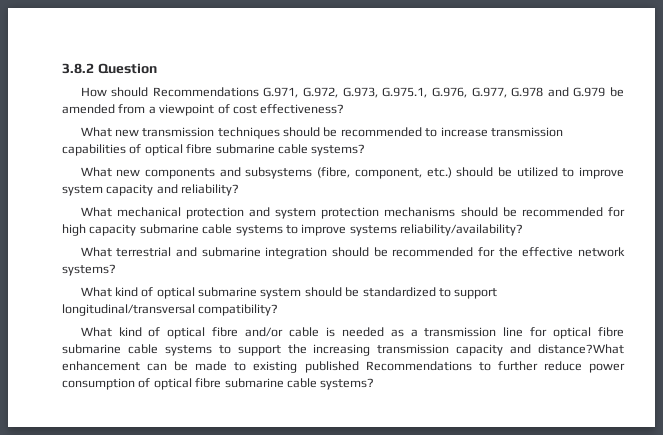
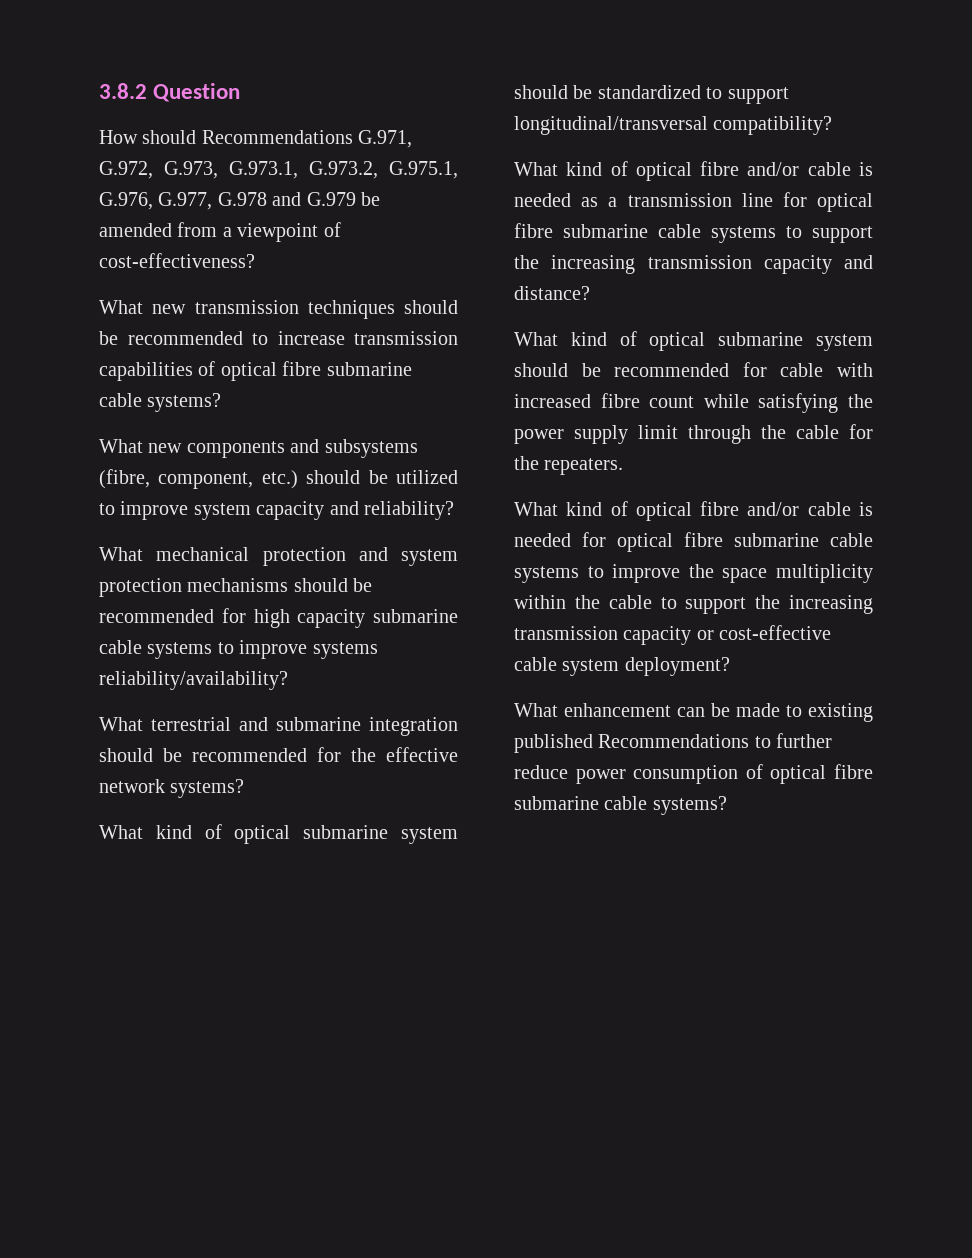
- How should Recommendations G.971, G.972, G.973, G.975.1, G.976, G.977, G.978 and G.979 be amended from a viewpoint of cost effectiveness?
+ How should Recommendations G.971, G.972, G.973, G.973.1, G.973.2, G.975.1, G.976, G.977, G.978 and G.979 be amended from a viewpoint of cost-effectiveness?
- What kind of optical fibre and/or cable is needed as a transmission line for optical fibre submarine cable systems to support the increasing transmission capacity and distance?What enhancement can be made to existing published Recommendations to further reduce power consumption of optical fibre submarine cable systems?
+ What kind of optical fibre and/or cable is needed as a transmission line for optical fibre submarine cable systems to support the increasing transmission capacity and distance?
+ What kind of optical submarine system should be recommended for cable with increased fibre count while satisfying the power supply limit through the cable for the repeaters.
+ What kind of optical fibre and/or cable is needed for optical fibre submarine cable systems to improve the space multiplicity within the cable to support the increasing transmission capacity or cost-effective cable system deployment?
+ What enhancement can be made to existing published Recommendations to further reduce power consumption of optical fibre submarine cable systems?

